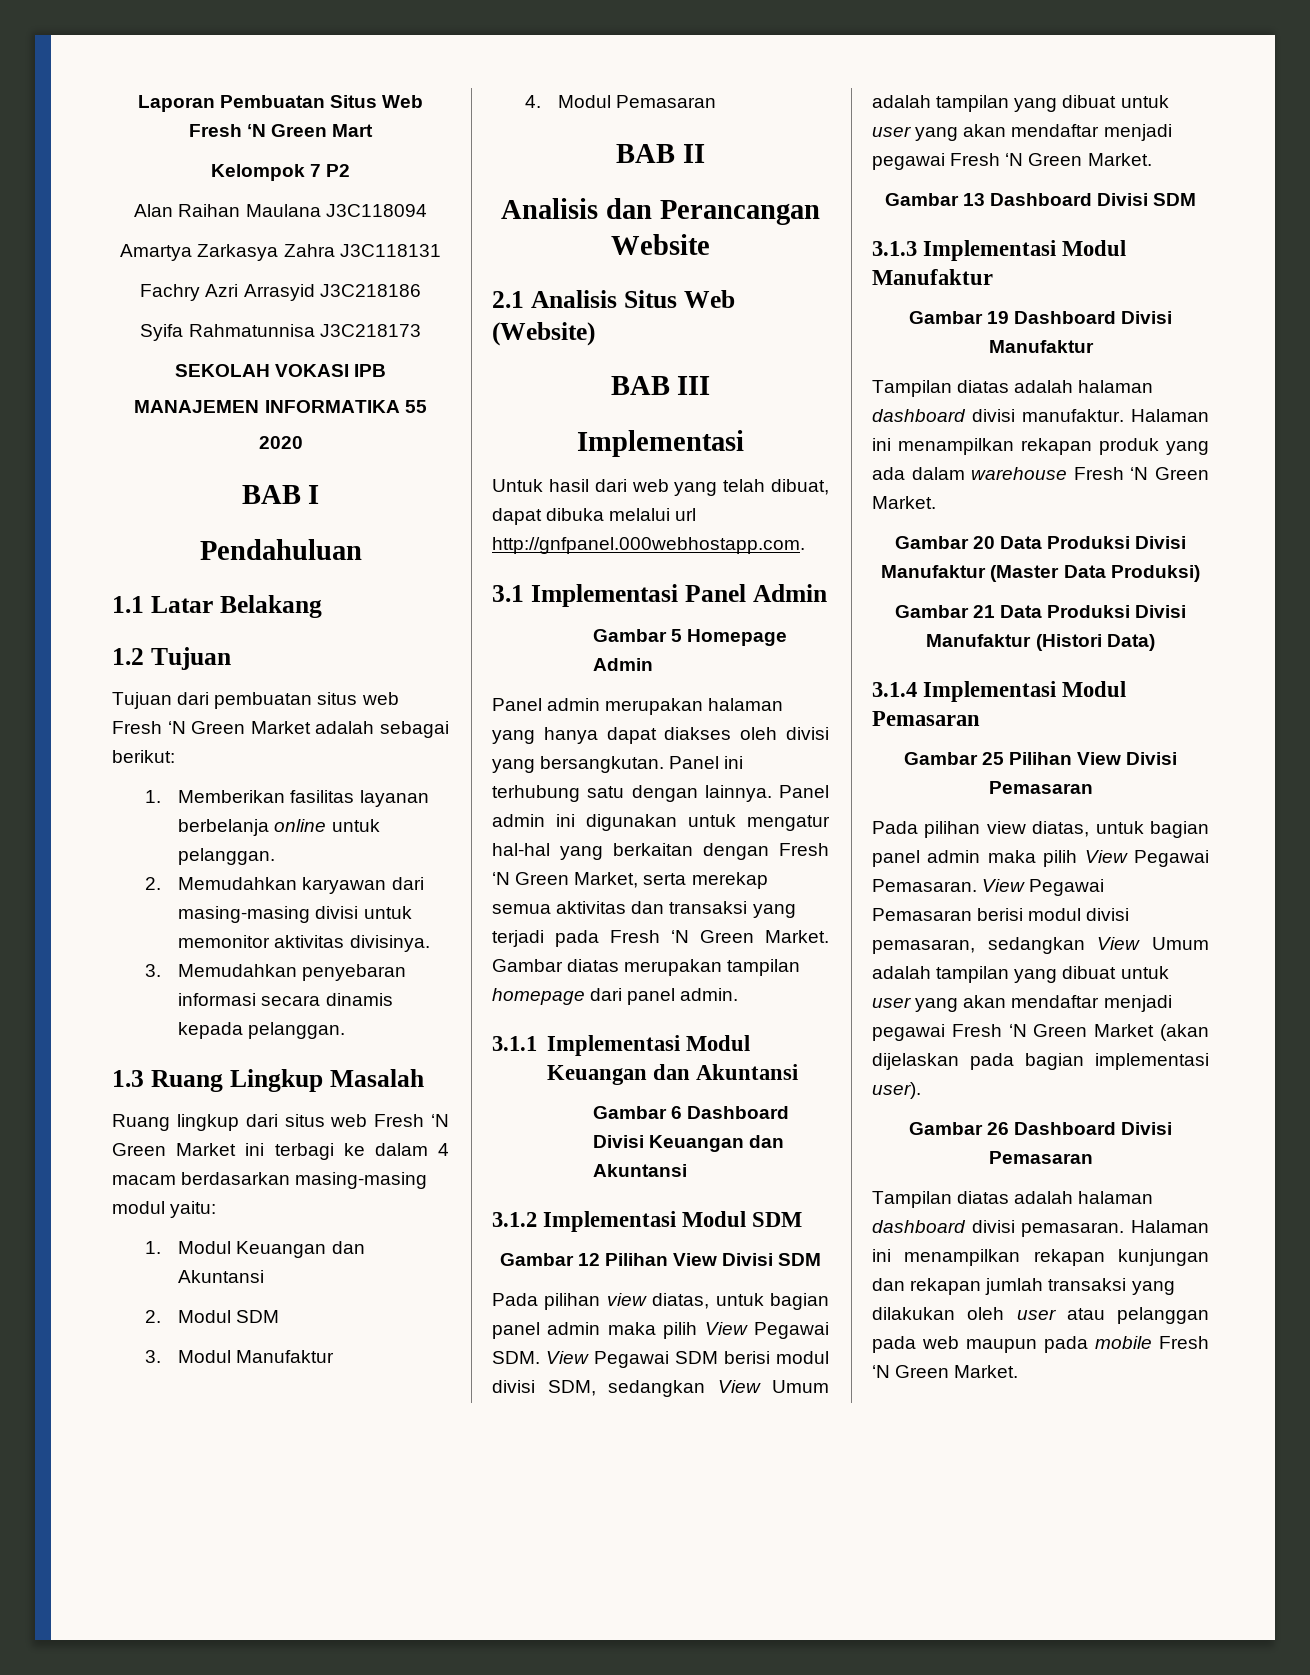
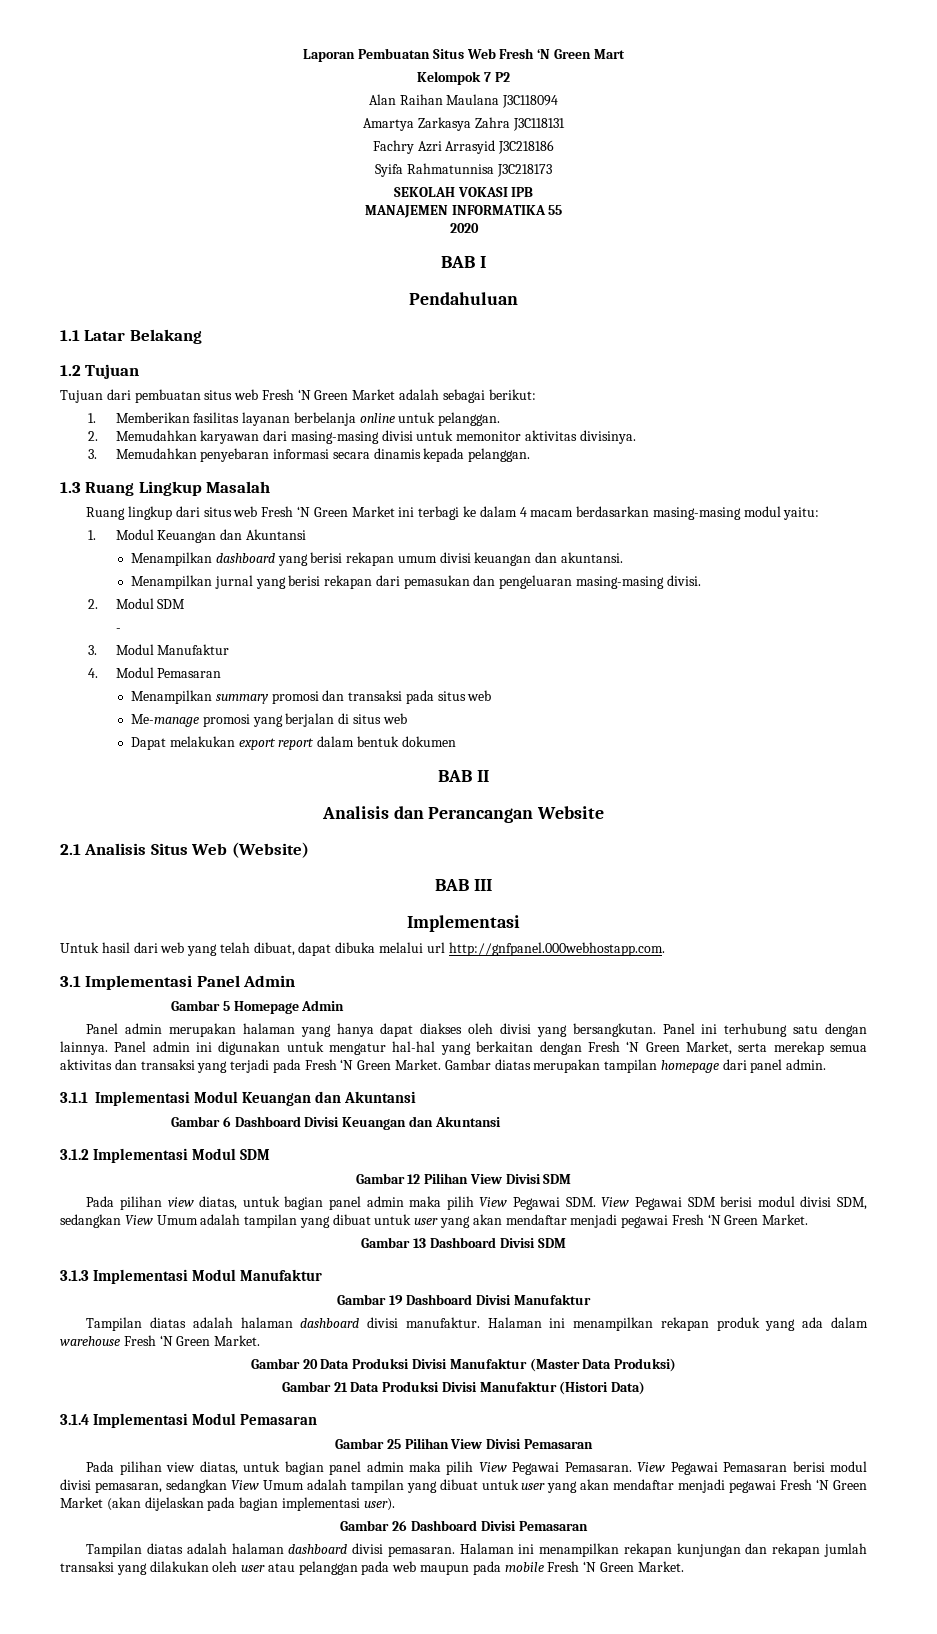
+ Menampilkan dashboard yang berisi rekapan umum divisi keuangan dan akuntansi.
+ Menampilkan jurnal yang berisi rekapan dari pemasukan dan pengeluaran masing-masing divisi.
+ -
+ Menampilkan summary promosi dan transaksi pada situs web
+ Me-manage promosi yang berjalan di situs web
+ Dapat melakukan export report dalam bentuk dokumen

